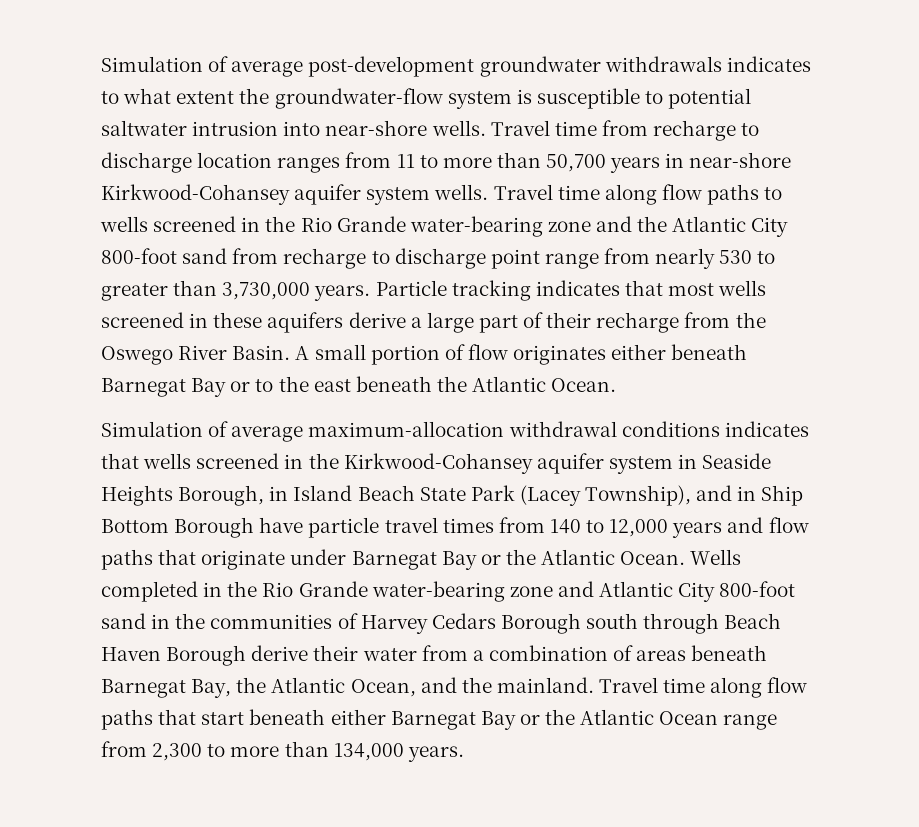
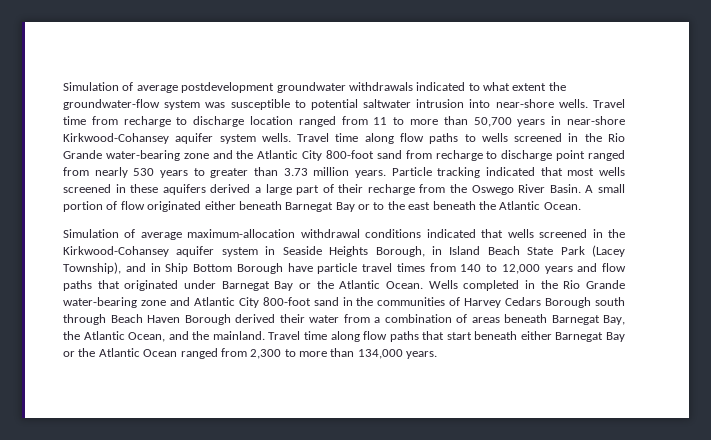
- Simulation of average post-development groundwater withdrawals indicates to what extent the groundwater-flow system is susceptible to potential saltwater intrusion into near-shore wells.
+ Simulation of average postdevelopment groundwater withdrawals indicated to what extent the groundwater-flow system was susceptible to potential saltwater intrusion into near-shore wells.
- Travel time from recharge to discharge location ranges from 11 to more than 50,700 years in near-shore Kirkwood-Cohansey aquifer system wells.
+ Travel time from recharge to discharge location ranged from 11 to more than 50,700 years in near-shore Kirkwood-Cohansey aquifer system wells.
- Travel time along flow paths to wells screened in the Rio Grande water-bearing zone and the Atlantic City 800-foot sand from recharge to discharge point range from nearly 530 to greater than 3,730,000 years.
+ Travel time along flow paths to wells screened in the Rio Grande water-bearing zone and the Atlantic City 800-foot sand from recharge to discharge point ranged from nearly 530 years to greater than 3.73 million years.
- Particle tracking indicates that most wells screened in these aquifers derive a large part of their recharge from the Oswego River Basin.
+ Particle tracking indicated that most wells screened in these aquifers derived a large part of their recharge from the Oswego River Basin.
- A small portion of flow originates either beneath Barnegat Bay or to the east beneath the Atlantic Ocean.
+ A small portion of flow originated either beneath Barnegat Bay or to the east beneath the Atlantic Ocean.
- Simulation of average maximum-allocation withdrawal conditions indicates that wells screened in the Kirkwood-Cohansey aquifer system in Seaside Heights Borough, in Island Beach State Park (Lacey Township), and in Ship Bottom Borough have particle travel times from 140 to 12,000 years and flow paths that originate under Barnegat Bay or the Atlantic Ocean.
+ Simulation of average maximum-allocation withdrawal conditions indicated that wells screened in the Kirkwood-Cohansey aquifer system in Seaside Heights Borough, in Island Beach State Park (Lacey Township), and in Ship Bottom Borough have particle travel times from 140 to 12,000 years and flow paths that originated under Barnegat Bay or the Atlantic Ocean.
- Wells completed in the Rio Grande water-bearing zone and Atlantic City 800-foot sand in the communities of Harvey Cedars Borough south through Beach Haven Borough derive their water from a combination of areas beneath Barnegat Bay, the Atlantic Ocean, and the mainland.
+ Wells completed in the Rio Grande water-bearing zone and Atlantic City 800-foot sand in the communities of Harvey Cedars Borough south through Beach Haven Borough derived their water from a combination of areas beneath Barnegat Bay, the Atlantic Ocean, and the mainland.
- Travel time along flow paths that start beneath either Barnegat Bay or the Atlantic Ocean range from 2,300 to more than 134,000 years.
+ Travel time along flow paths that start beneath either Barnegat Bay or the Atlantic Ocean ranged from 2,300 to more than 134,000 years.

